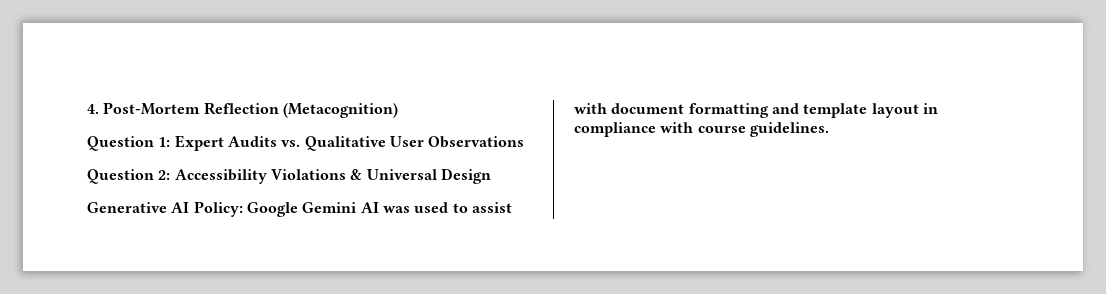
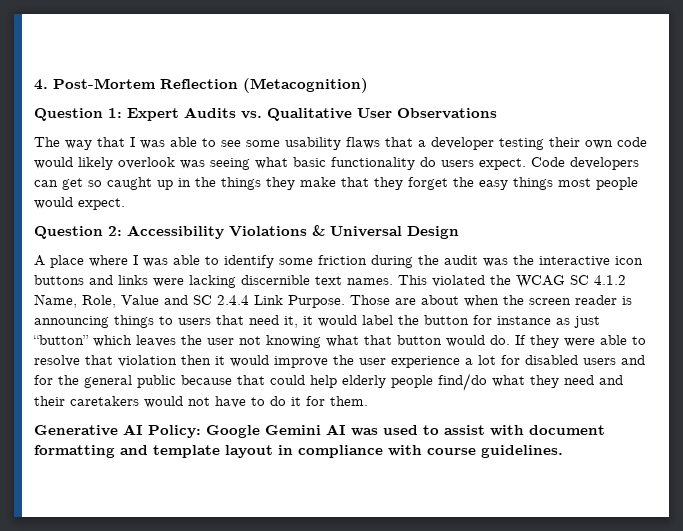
+ The way that I was able to see some usability flaws that a developer testing their own code would likely overlook was seeing what basic functionality do users expect. Code developers can get so caught up in the things they make that they forget the easy things most people would expect.
+ A place where I was able to identify some friction during the audit was the interactive icon buttons and links were lacking discernible text names. This violated the WCAG SC 4.1.2 Name, Role, Value and SC 2.4.4 Link Purpose. Those are about when the screen reader is announcing things to users that need it, it would label the button for instance as just “button” which leaves the user not knowing what that button would do. If they were able to resolve that violation then it would improve the user experience a lot for disabled users and for the general public because that could help elderly people find/do what they need and their caretakers would not have to do it for them.

